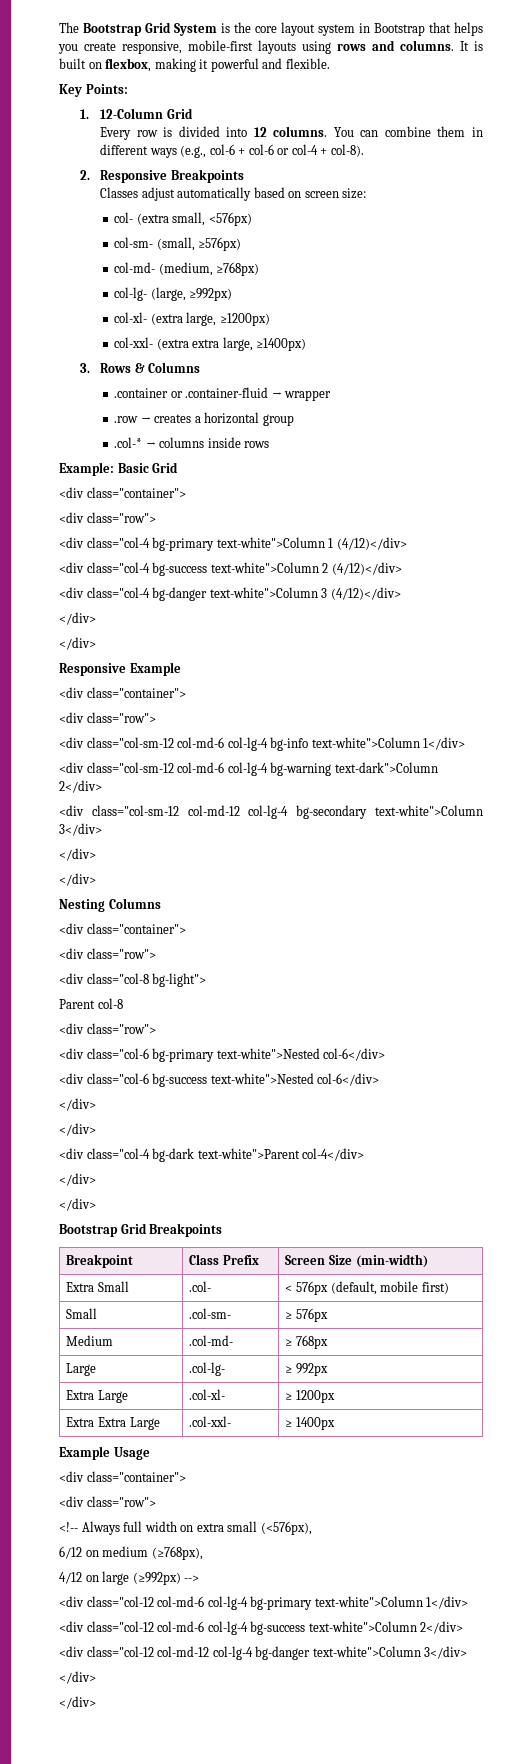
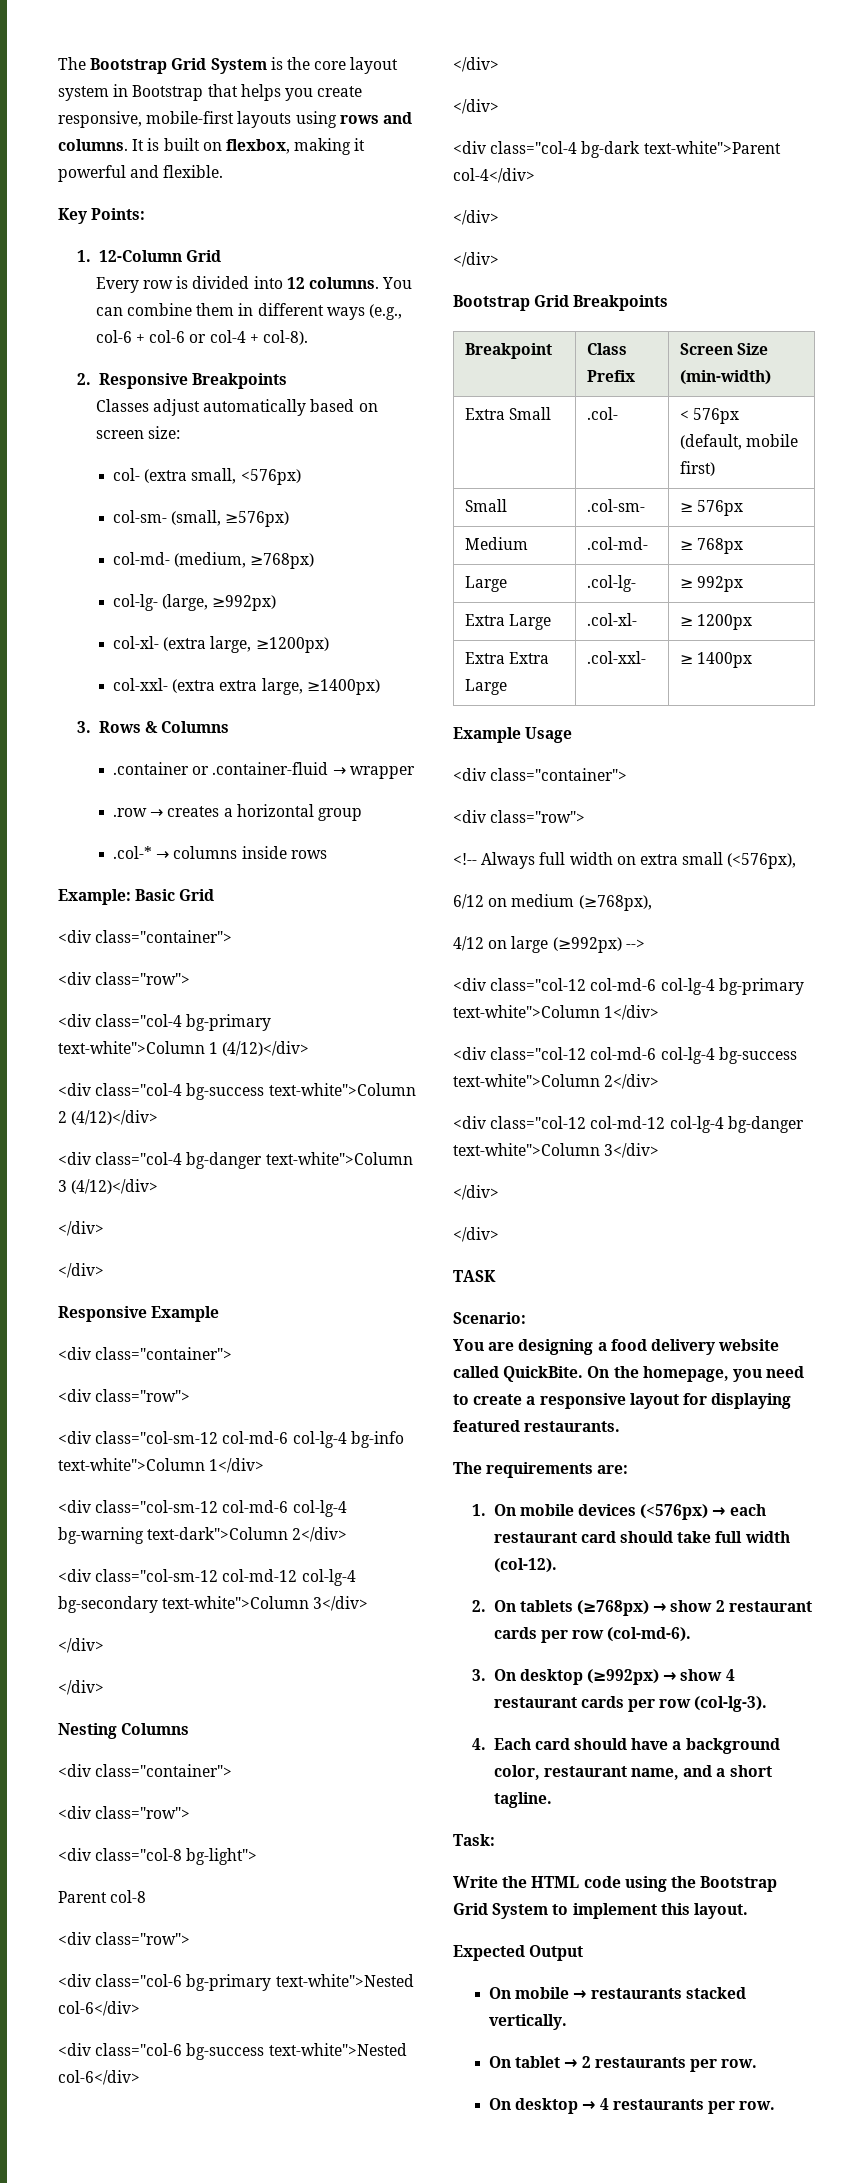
+ TASK
+ Scenario:
+ You are designing a food delivery website called QuickBite. On the homepage, you need to create a responsive layout for displaying featured restaurants.
+ The requirements are:
+ 1. On mobile devices (<576px) → each restaurant card should take full width (col-12).
+ 2. On tablets (≥768px) → show 2 restaurant cards per row (col-md-6).
+ 3. On desktop (≥992px) → show 4 restaurant cards per row (col-lg-3).
+ 4. Each card should have a background color, restaurant name, and a short tagline.
+ Task:
+ Write the HTML code using the Bootstrap Grid System to implement this layout.
+ Expected Output
+ On mobile → restaurants stacked vertically.
+ On tablet → 2 restaurants per row.
+ On desktop → 4 restaurants per row.

